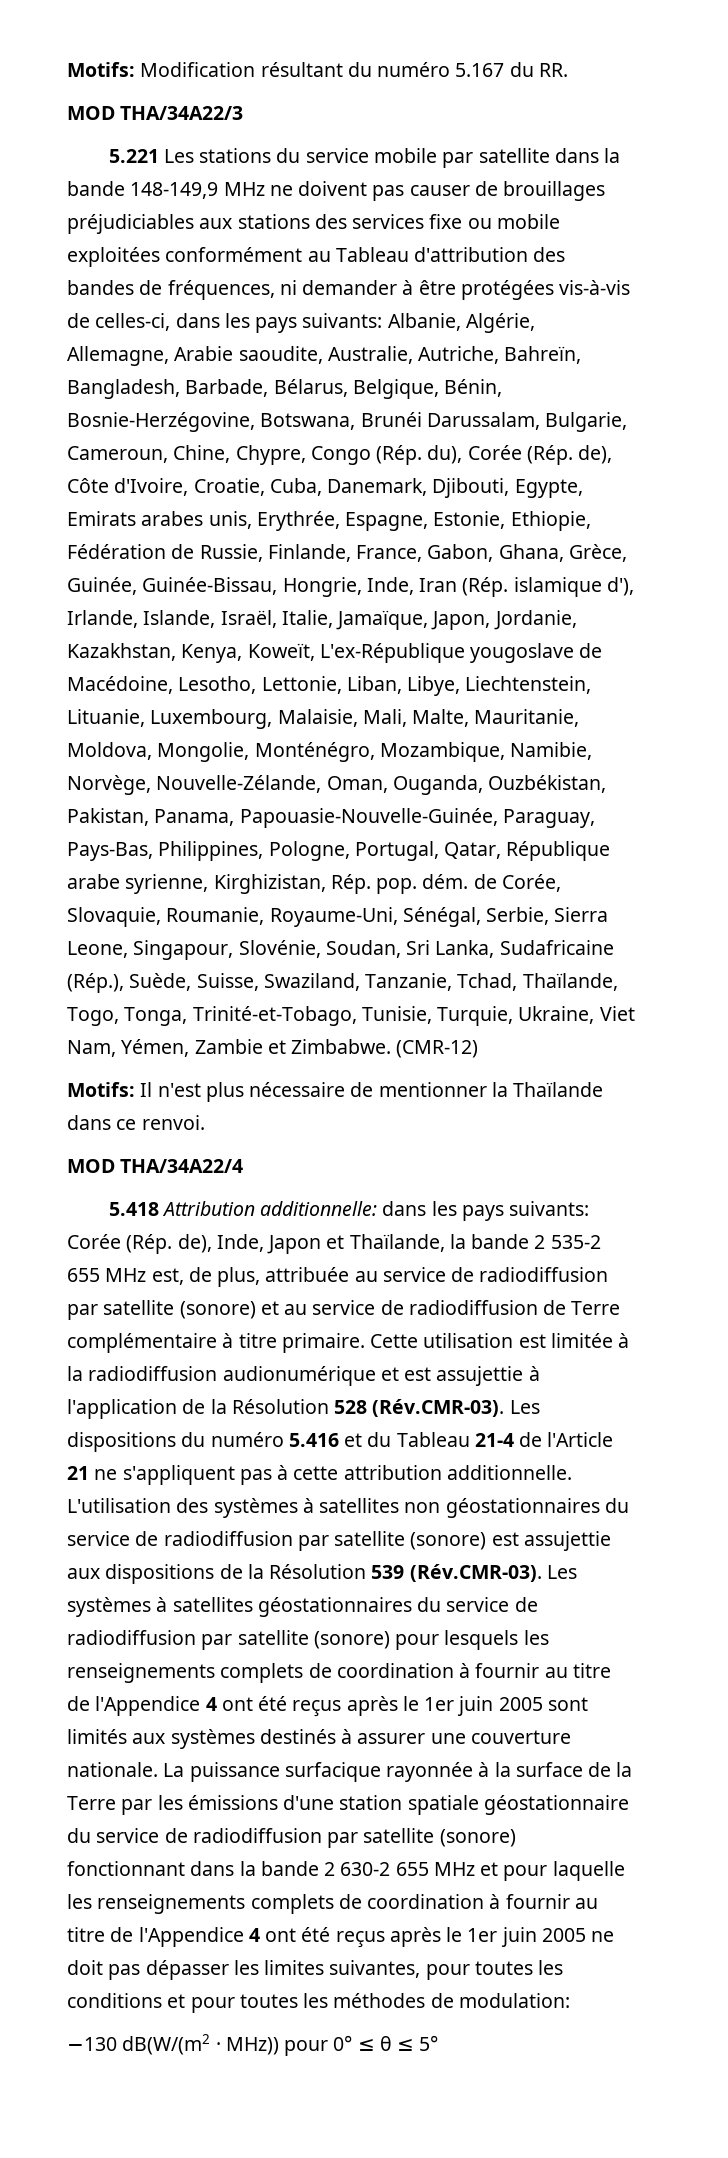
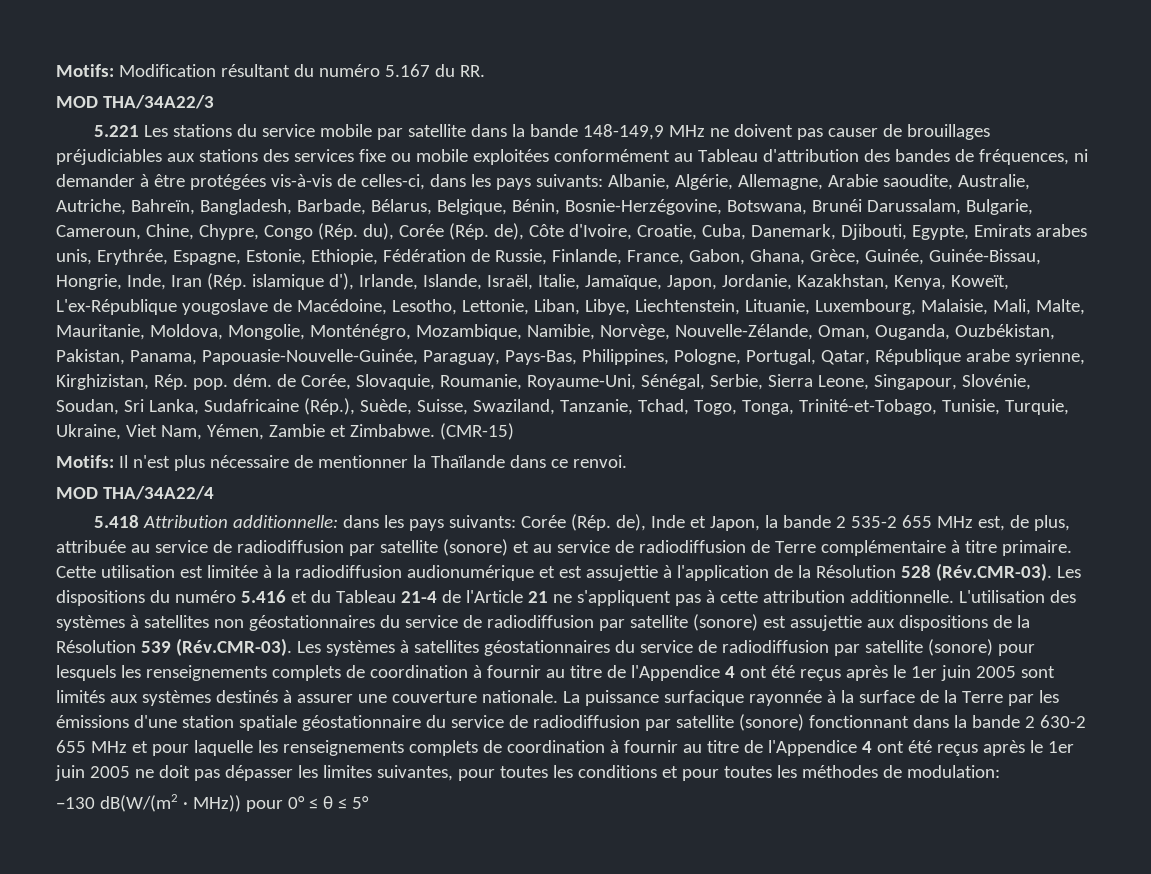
- Albanie, Algérie, Allemagne, Arabie saoudite, Australie, Autriche, Bahreïn, Bangladesh, Barbade, Bélarus, Belgique, Bénin, Bosnie-Herzégovine, Botswana, Brunéi Darussalam, Bulgarie, Cameroun, Chine, Chypre, Congo (Rép. du), Corée (Rép. de), Côte d'Ivoire, Croatie, Cuba, Danemark, Djibouti, Egypte, Emirats arabes unis, Erythrée, Espagne, Estonie, Ethiopie, Fédération de Russie, Finlande, France, Gabon, Ghana, Grèce, Guinée, Guinée-Bissau, Hongrie, Inde, Iran (Rép. islamique d'), Irlande, Islande, Israël, Italie, Jamaïque, Japon, Jordanie, Kazakhstan, Kenya, Koweït, L'ex-République yougoslave de Macédoine, Lesotho, Lettonie, Liban, Libye, Liechtenstein, Lituanie, Luxembourg, Malaisie, Mali, Malte, Mauritanie, Moldova, Mongolie, Monténégro, Mozambique, Namibie, Norvège, Nouvelle-Zélande, Oman, Ouganda, Ouzbékistan, Pakistan, Panama, Papouasie-Nouvelle-Guinée, Paraguay, Pays-Bas, Philippines, Pologne, Portugal, Qatar, République arabe syrienne, Kirghizistan, Rép. pop. dém. de Corée, Slovaquie, Roumanie, Royaume-Uni, Sénégal, Serbie, Sierra Leone, Singapour, Slovénie, Soudan, Sri Lanka, Sudafricaine (Rép.), Suède, Suisse, Swaziland, Tanzanie, Tchad, Thaïlande, Togo, Tonga, Trinité-et-Tobago, Tunisie, Turquie, Ukraine, Viet Nam, Yémen, Zambie et Zimbabwe.
+ Albanie, Algérie, Allemagne, Arabie saoudite, Australie, Autriche, Bahreïn, Bangladesh, Barbade, Bélarus, Belgique, Bénin, Bosnie-Herzégovine, Botswana, Brunéi Darussalam, Bulgarie, Cameroun, Chine, Chypre, Congo (Rép. du), Corée (Rép. de), Côte d'Ivoire, Croatie, Cuba, Danemark, Djibouti, Egypte, Emirats arabes unis, Erythrée, Espagne, Estonie, Ethiopie, Fédération de Russie, Finlande, France, Gabon, Ghana, Grèce, Guinée, Guinée-Bissau, Hongrie, Inde, Iran (Rép. islamique d'), Irlande, Islande, Israël, Italie, Jamaïque, Japon, Jordanie, Kazakhstan, Kenya, Koweït, L'ex-République yougoslave de Macédoine, Lesotho, Lettonie, Liban, Libye, Liechtenstein, Lituanie, Luxembourg, Malaisie, Mali, Malte, Mauritanie, Moldova, Mongolie, Monténégro, Mozambique, Namibie, Norvège, Nouvelle-Zélande, Oman, Ouganda, Ouzbékistan, Pakistan, Panama, Papouasie-Nouvelle-Guinée, Paraguay, Pays-Bas, Philippines, Pologne, Portugal, Qatar, République arabe syrienne, Kirghizistan, Rép. pop. dém. de Corée, Slovaquie, Roumanie, Royaume-Uni, Sénégal, Serbie, Sierra Leone, Singapour, Slovénie, Soudan, Sri Lanka, Sudafricaine (Rép.), Suède, Suisse, Swaziland, Tanzanie, Tchad, Togo, Tonga, Trinité-et-Tobago, Tunisie, Turquie, Ukraine, Viet Nam, Yémen, Zambie et Zimbabwe.
- (CMR-12)
+ (CMR-15)
- 5.418 Attribution additionnelle: dans les pays suivants: Corée (Rép. de), Inde, Japon et Thaïlande, la bande 2 535-2 655 MHz est, de plus, attribuée au service de radiodiffusion par satellite (sonore) et au service de radiodiffusion de Terre complémentaire à titre primaire.
+ 5.418 Attribution additionnelle: dans les pays suivants: Corée (Rép. de), Inde et Japon, la bande 2 535-2 655 MHz est, de plus, attribuée au service de radiodiffusion par satellite (sonore) et au service de radiodiffusion de Terre complémentaire à titre primaire.

